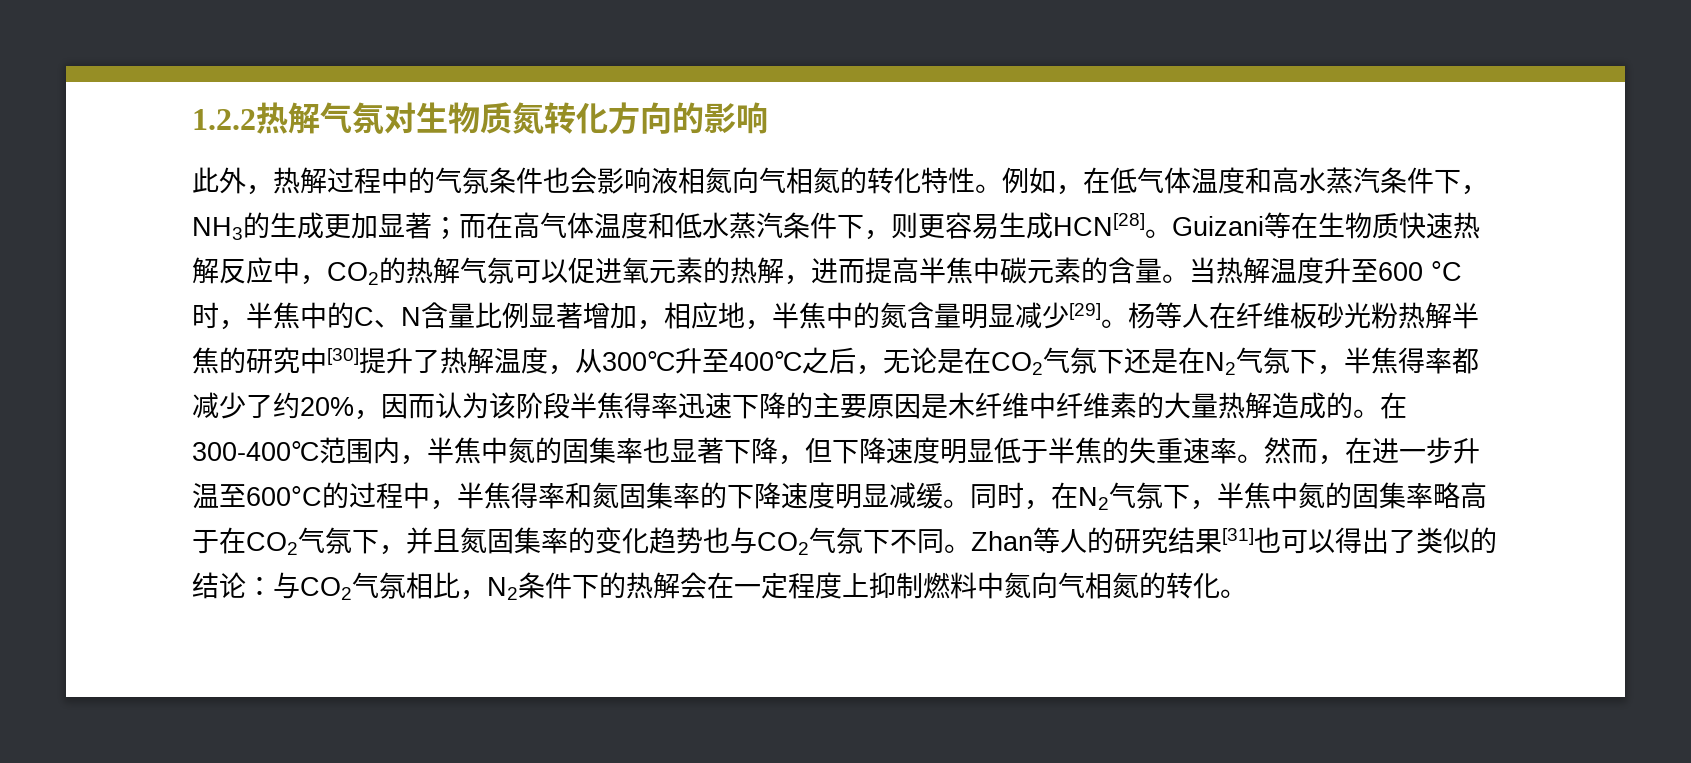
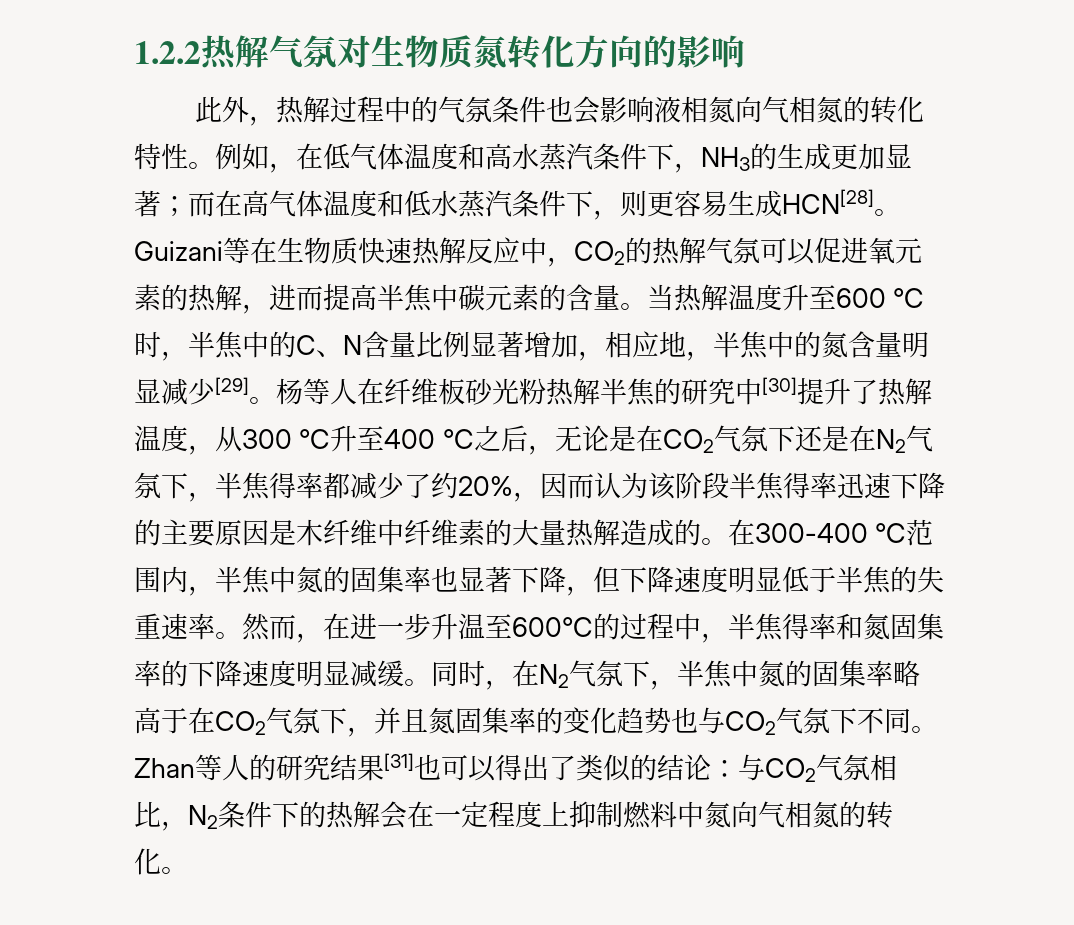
- 杨等人在纤维板砂光粉热解半焦的研究中[30]提升了热解温度，从300℃升至400℃之后，无论是在CO2气氛下还是在N2气氛下，半焦得率都减少了约20%，因而认为该阶段半焦得率迅速下降的主要原因是木纤维中纤维素的大量热解造成的。
+ 杨等人在纤维板砂光粉热解半焦的研究中[30]提升了热解温度，从300 °C升至400 °C之后，无论是在CO2气氛下还是在N2气氛下，半焦得率都减少了约20%，因而认为该阶段半焦得率迅速下降的主要原因是木纤维中纤维素的大量热解造成的。
- 在300-400℃范围内，半焦中氮的固集率也显著下降，但下降速度明显低于半焦的失重速率。
+ 在300-400 °C范围内，半焦中氮的固集率也显著下降，但下降速度明显低于半焦的失重速率。

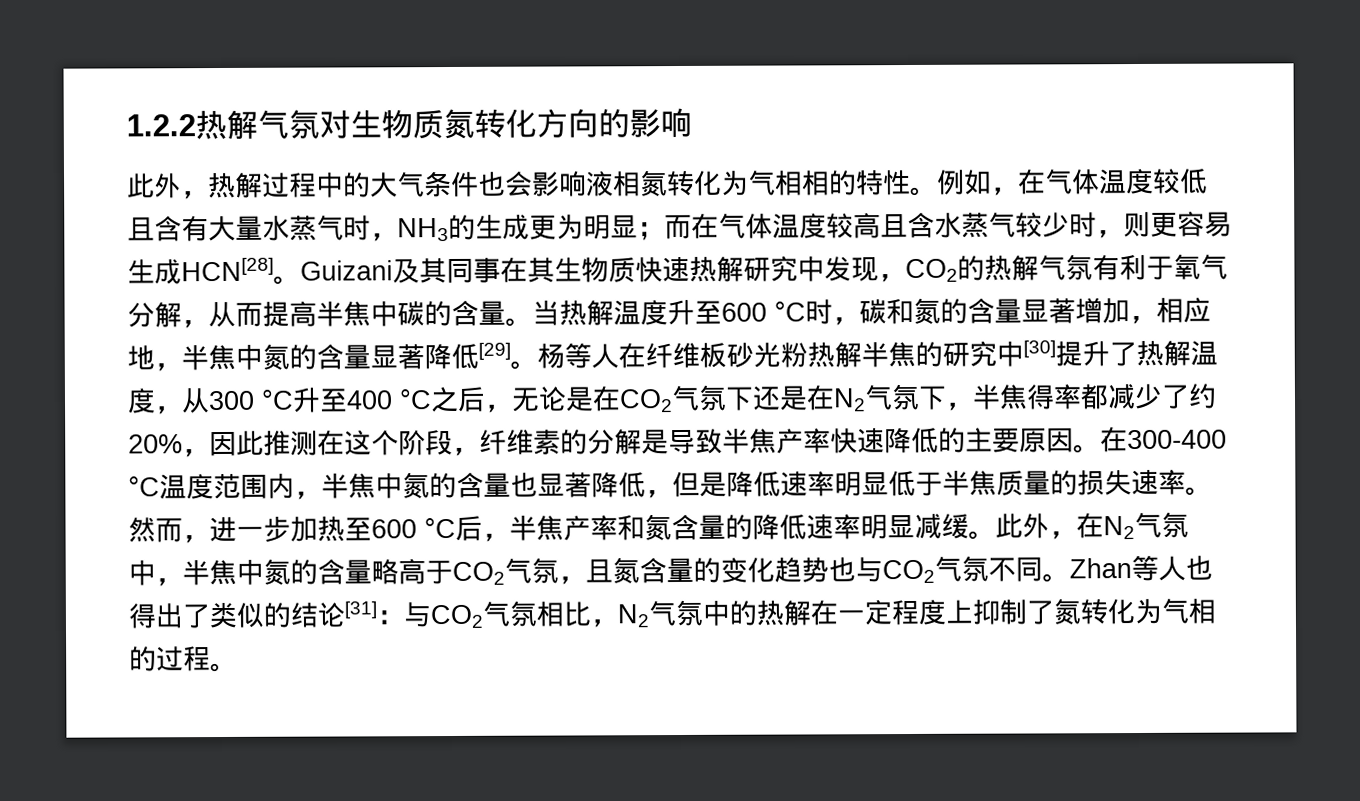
- 此外，热解过程中的气氛条件也会影响液相氮向气相氮的转化特性。
+ 此外，热解过程中的大气条件也会影响液相氮转化为气相相的特性。
- 例如，在低气体温度和高水蒸汽条件下，NH3的生成更加显著；而在高气体温度和低水蒸汽条件下，则更容易生成HCN[28]。
+ 例如，在气体温度较低且含有大量水蒸气时，NH3的生成更为明显；而在气体温度较高且含水蒸气较少时，则更容易生成HCN[28]。
- Guizani等在生物质快速热解反应中，CO2的热解气氛可以促进氧元素的热解，进而提高半焦中碳元素的含量。
+ Guizani及其同事在其生物质快速热解研究中发现，CO2的热解气氛有利于氧气分解，从而提高半焦中碳的含量。
- 当热解温度升至600 °C时，半焦中的C、N含量比例显著增加，相应地，半焦中的氮含量明显减少[29]。
+ 当热解温度升至600 °C时，碳和氮的含量显著增加，相应地，半焦中氮的含量显著降低[29]。
- 杨等人在纤维板砂光粉热解半焦的研究中[30]提升了热解温度，从300 °C升至400 °C之后，无论是在CO2气氛下还是在N2气氛下，半焦得率都减少了约20%，因而认为该阶段半焦得率迅速下降的主要原因是木纤维中纤维素的大量热解造成的。
+ 杨等人在纤维板砂光粉热解半焦的研究中[30]提升了热解温度，从300 °C升至400 °C之后，无论是在CO2气氛下还是在N2气氛下，半焦得率都减少了约20%，因此推测在这个阶段，纤维素的分解是导致半焦产率快速降低的主要原因。
- 在300-400 °C范围内，半焦中氮的固集率也显著下降，但下降速度明显低于半焦的失重速率。
+ 在300-400 °C温度范围内，半焦中氮的含量也显著降低，但是降低速率明显低于半焦质量的损失速率。
- 然而，在进一步升温至600°C的过程中，半焦得率和氮固集率的下降速度明显减缓。
+ 然而，进一步加热至600 °C后，半焦产率和氮含量的降低速率明显减缓。
- 同时，在N2气氛下，半焦中氮的固集率略高于在CO2气氛下，并且氮固集率的变化趋势也与CO2气氛下不同。
+ 此外，在N2气氛中，半焦中氮的含量略高于CO2气氛，且氮含量的变化趋势也与CO2气氛不同。
- Zhan等人的研究结果[31]也可以得出了类似的结论：与CO2气氛相比，N2条件下的热解会在一定程度上抑制燃料中氮向气相氮的转化。
+ Zhan等人也得出了类似的结论[31]：与CO2气氛相比，N2气氛中的热解在一定程度上抑制了氮转化为气相的过程。

